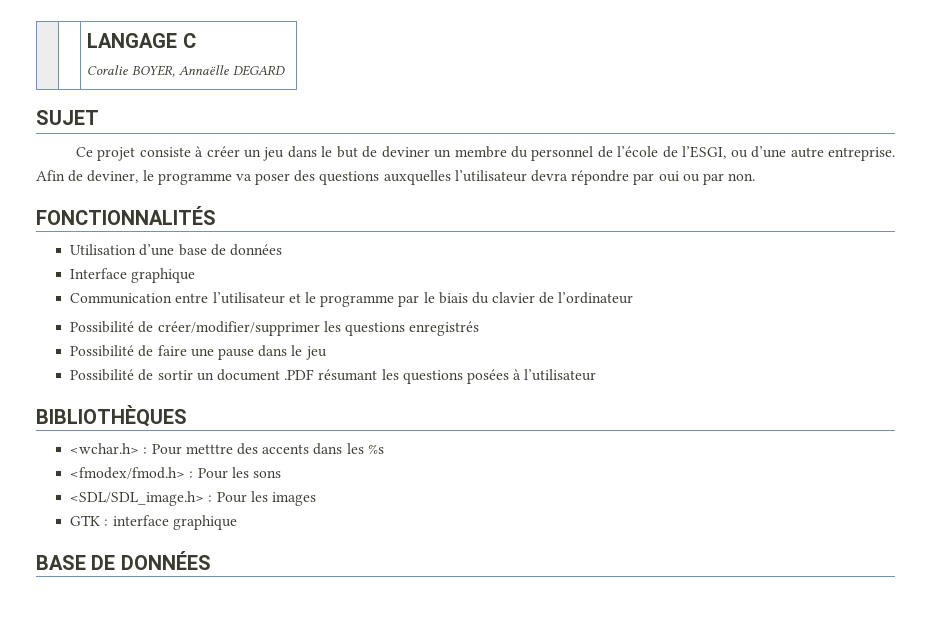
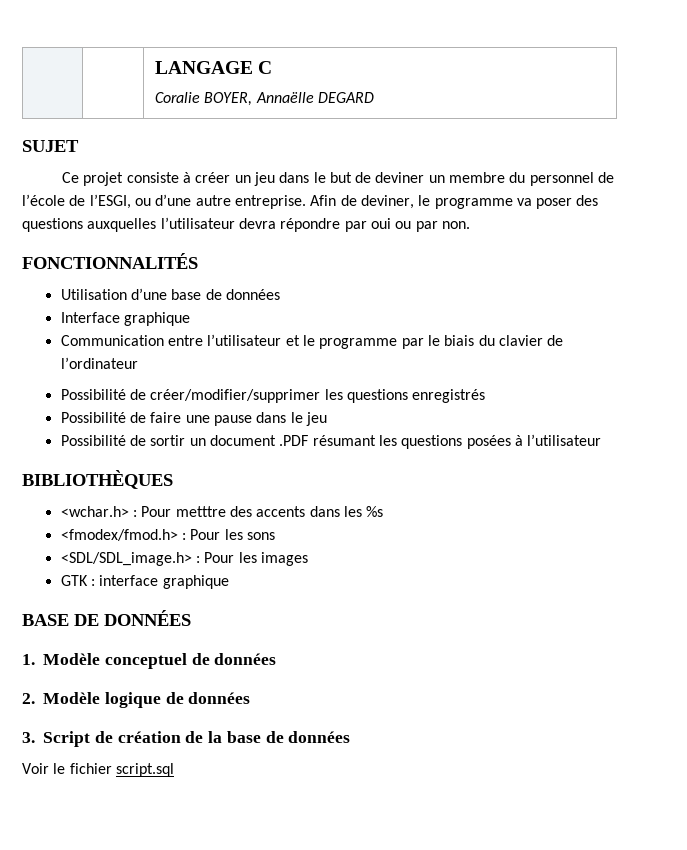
+ 1. Modèle conceptuel de données
+ 2. Modèle logique de données
+ 3. Script de création de la base de données
+ Voir le fichier script.sql

